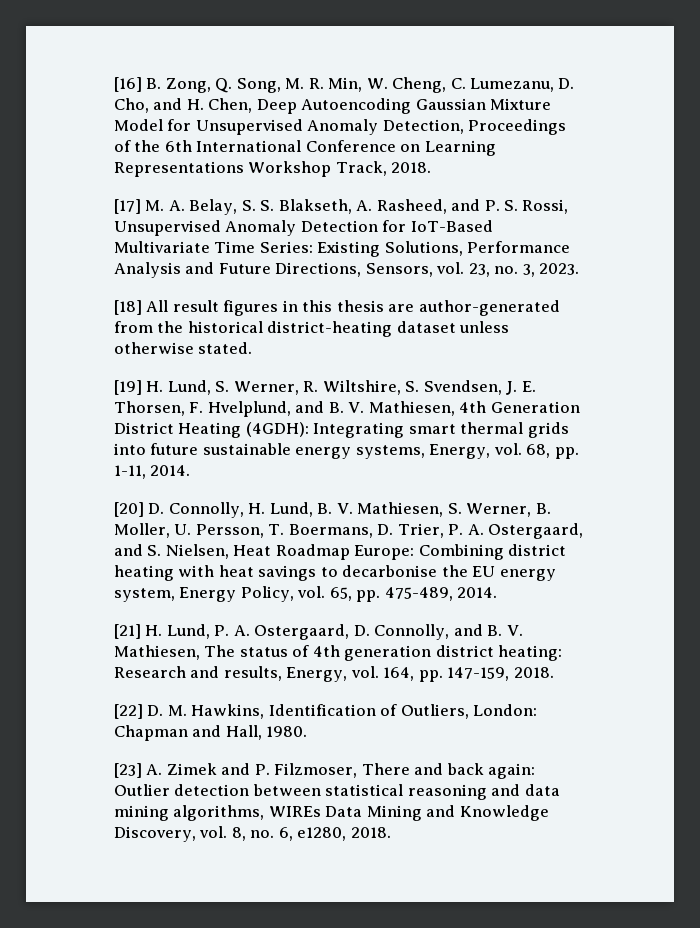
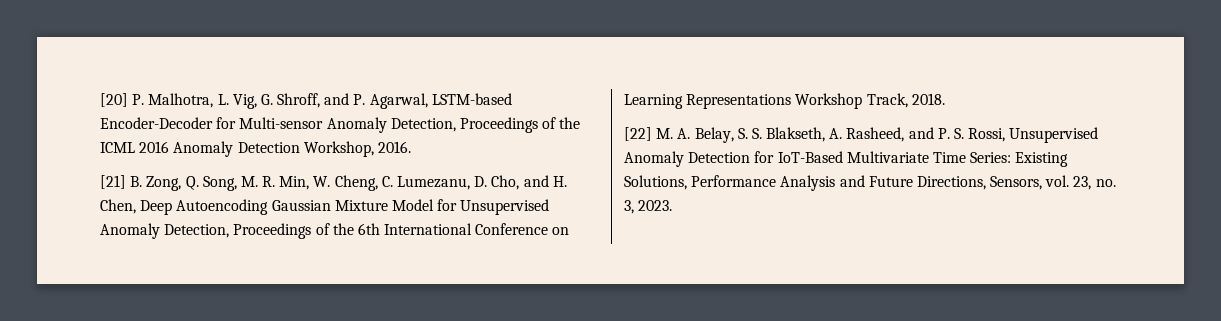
- [16] B. Zong, Q. Song, M. R. Min, W. Cheng, C. Lumezanu, D. Cho, and H. Chen, Deep Autoencoding Gaussian Mixture Model for Unsupervised Anomaly Detection, Proceedings of the 6th International Conference on Learning Representations Workshop Track, 2018.
+ [20] P. Malhotra, L. Vig, G. Shroff, and P. Agarwal, LSTM-based Encoder-Decoder for Multi-sensor Anomaly Detection, Proceedings of the ICML 2016 Anomaly Detection Workshop, 2016.
+ [21] B. Zong, Q. Song, M. R. Min, W. Cheng, C. Lumezanu, D. Cho, and H. Chen, Deep Autoencoding Gaussian Mixture Model for Unsupervised Anomaly Detection, Proceedings of the 6th International Conference on Learning Representations Workshop Track, 2018.
- [17] M. A. Belay, S. S. Blakseth, A. Rasheed, and P. S. Rossi, Unsupervised Anomaly Detection for IoT-Based Multivariate Time Series: Existing Solutions, Performance Analysis and Future Directions, Sensors, vol. 23, no. 3, 2023.
+ [22] M. A. Belay, S. S. Blakseth, A. Rasheed, and P. S. Rossi, Unsupervised Anomaly Detection for IoT-Based Multivariate Time Series: Existing Solutions, Performance Analysis and Future Directions, Sensors, vol. 23, no. 3, 2023.
- [18] All result figures in this thesis are author-generated from the historical district-heating dataset unless otherwise stated.
- [19] H. Lund, S. Werner, R. Wiltshire, S. Svendsen, J. E. Thorsen, F. Hvelplund, and B. V. Mathiesen, 4th Generation District Heating (4GDH): Integrating smart thermal grids into future sustainable energy systems, Energy, vol. 68, pp. 1-11, 2014.
- [20] D. Connolly, H. Lund, B. V. Mathiesen, S. Werner, B. Moller, U. Persson, T. Boermans, D. Trier, P. A. Ostergaard, and S. Nielsen, Heat Roadmap Europe: Combining district heating with heat savings to decarbonise the EU energy system, Energy Policy, vol. 65, pp. 475-489, 2014.
- [21] H. Lund, P. A. Ostergaard, D. Connolly, and B. V. Mathiesen, The status of 4th generation district heating: Research and results, Energy, vol. 164, pp. 147-159, 2018.
- [22] D. M. Hawkins, Identification of Outliers, London: Chapman and Hall, 1980.
- [23] A. Zimek and P. Filzmoser, There and back again: Outlier detection between statistical reasoning and data mining algorithms, WIREs Data Mining and Knowledge Discovery, vol. 8, no. 6, e1280, 2018.

